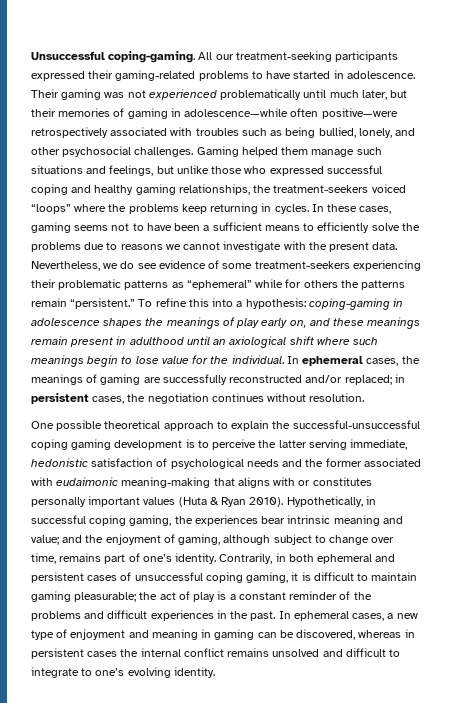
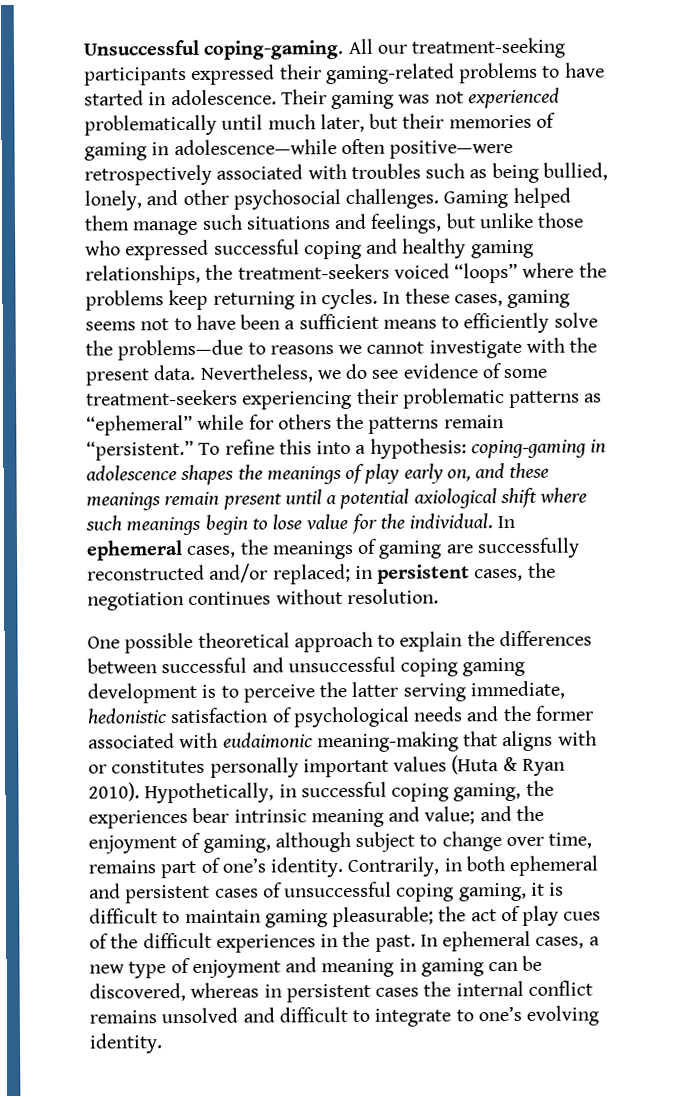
- In these cases, gaming seems not to have been a sufficient means to efficiently solve the problems due to reasons we cannot investigate with the present data.
+ In these cases, gaming seems not to have been a sufficient means to efficiently solve the problems—due to reasons we cannot investigate with the present data.
- To refine this into a hypothesis: coping-gaming in adolescence shapes the meanings of play early on, and these meanings remain present in adulthood until an axiological shift where such meanings begin to lose value for the individual.
+ To refine this into a hypothesis: coping-gaming in adolescence shapes the meanings of play early on, and these meanings remain present until a potential axiological shift where such meanings begin to lose value for the individual.
- One possible theoretical approach to explain the successful-unsuccessful coping gaming development is to perceive the latter serving immediate, hedonistic satisfaction of psychological needs and the former associated with eudaimonic meaning-making that aligns with or constitutes personally important values (Huta & Ryan 2010).
+ One possible theoretical approach to explain the differences between successful and unsuccessful coping gaming development is to perceive the latter serving immediate, hedonistic satisfaction of psychological needs and the former associated with eudaimonic meaning-making that aligns with or constitutes personally important values (Huta & Ryan 2010).
- Contrarily, in both ephemeral and persistent cases of unsuccessful coping gaming, it is difficult to maintain gaming pleasurable; the act of play is a constant reminder of the problems and difficult experiences in the past.
+ Contrarily, in both ephemeral and persistent cases of unsuccessful coping gaming, it is difficult to maintain gaming pleasurable; the act of play cues of the difficult experiences in the past.

